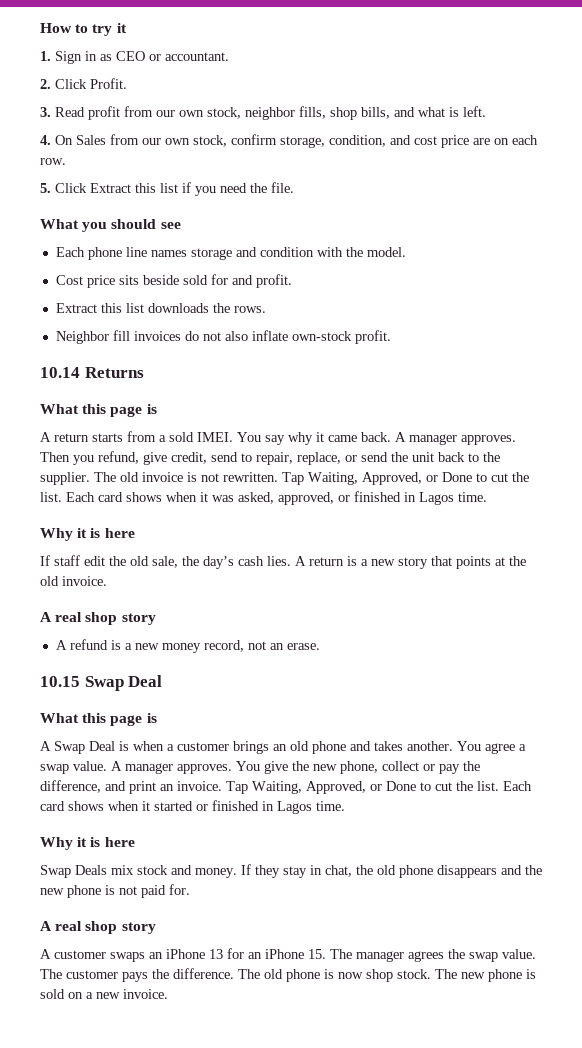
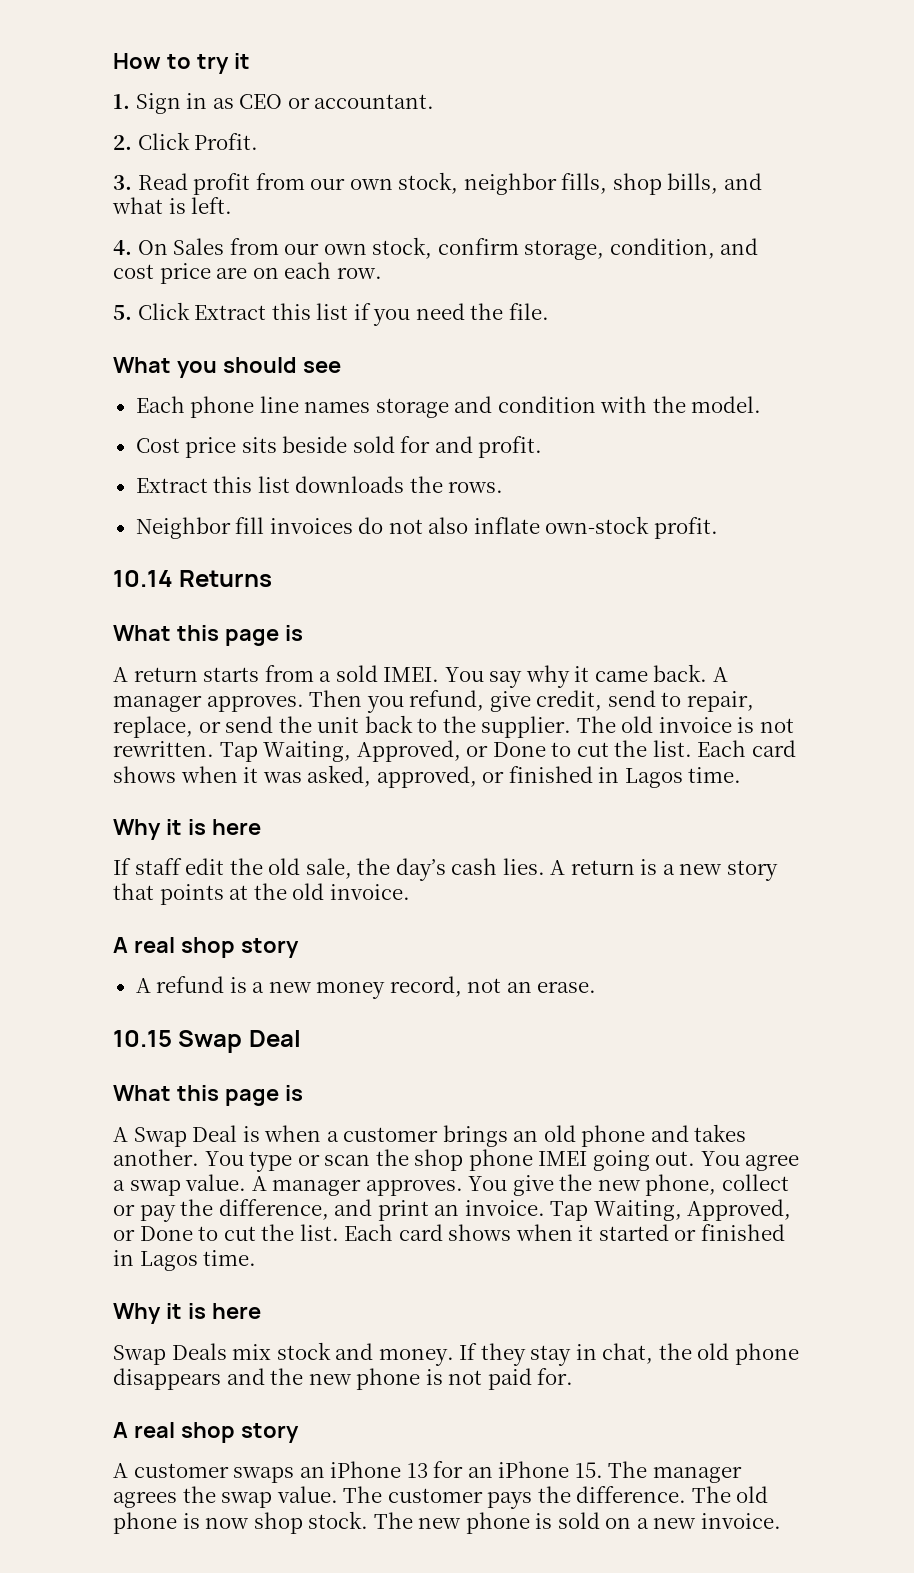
- You agree a swap value.
+ You type or scan the shop phone IMEI going out. You agree a swap value.

